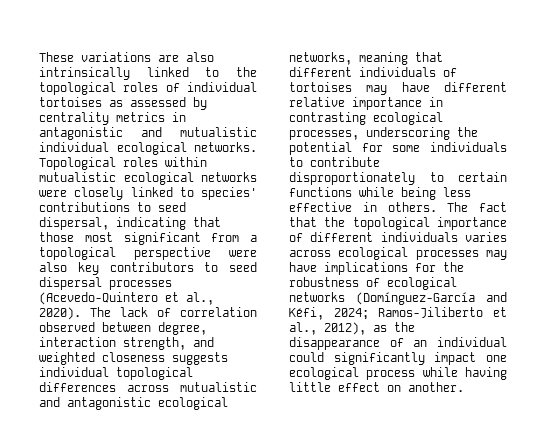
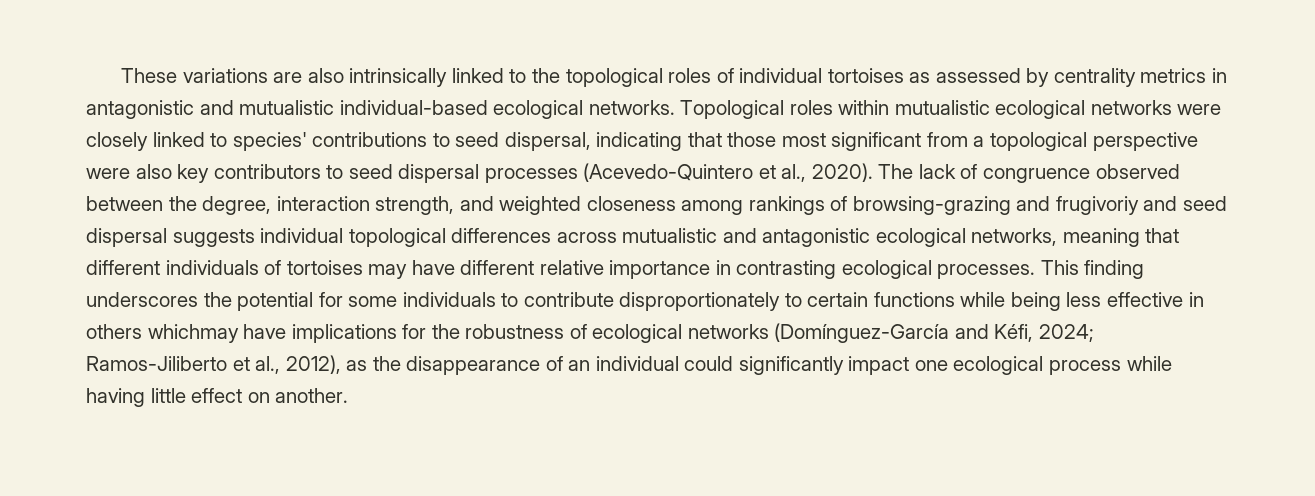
- These variations are also intrinsically linked to the topological roles of individual tortoises as assessed by centrality metrics in antagonistic and mutualistic individual ecological networks.
+ These variations are also intrinsically linked to the topological roles of individual tortoises as assessed by centrality metrics in antagonistic and mutualistic individual-based ecological networks.
- The lack of correlation observed between degree, interaction strength, and weighted closeness suggests individual topological differences across mutualistic and antagonistic ecological networks, meaning that different individuals of tortoises may have different relative importance in contrasting ecological processes, underscoring the potential for some individuals to contribute disproportionately to certain functions while being less effective in others. The fact that the topological importance of different individuals varies across ecological processes may have implications for the robustness of ecological networks (Domínguez-García and Kéfi, 2024;
+ The lack of congruence observed between the degree, interaction strength, and weighted closeness among rankings of browsing-grazing and frugivoriy and seed dispersal suggests individual topological differences across mutualistic and antagonistic ecological networks, meaning that different individuals of tortoises may have different relative importance in contrasting ecological processes. This finding underscores the potential for some individuals to contribute disproportionately to certain functions while being less effective in others whichmay have implications for the robustness of ecological networks (Domínguez-García and Kéfi, 2024;

